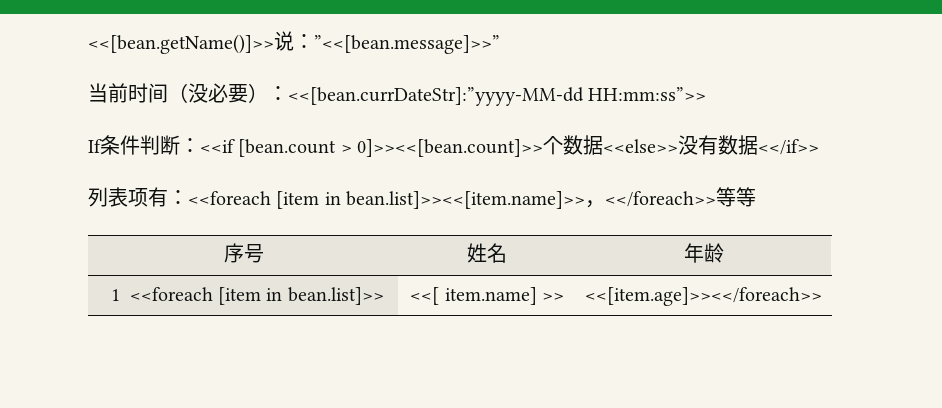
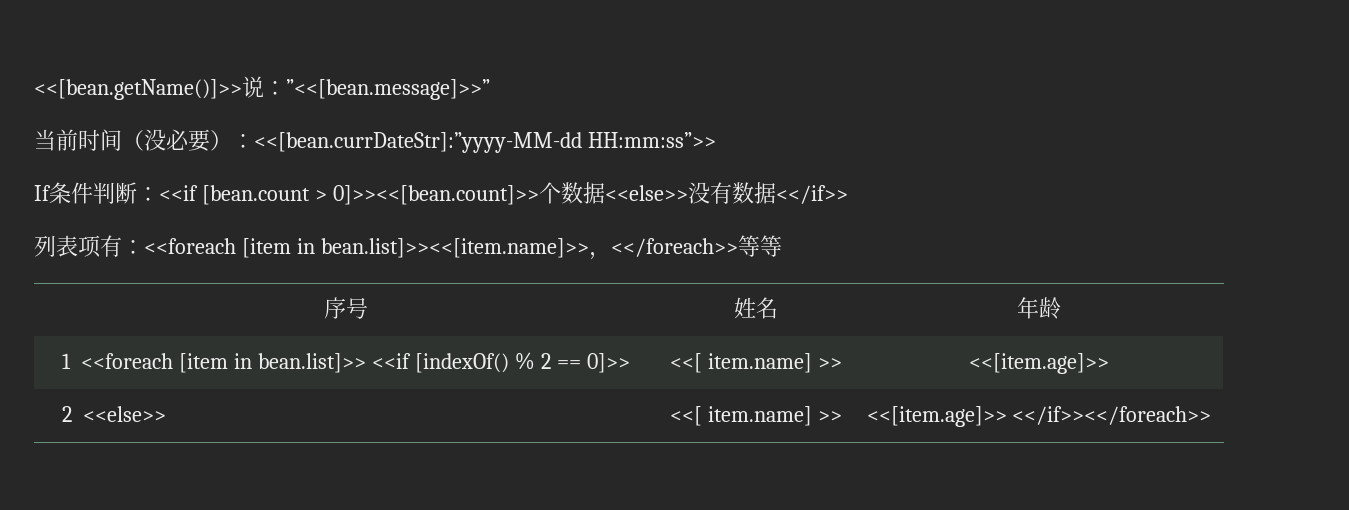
- 1 <<foreach [item in bean.list]>> | <<[ item.name] >> | <<[item.age]>><</foreach>>
+ 1 <<foreach [item in bean.list]>> <<if [indexOf() % 2 == 0]>> | <<[ item.name] >> | <<[item.age]>>
+ 2 <<else>> | <<[ item.name] >> | <<[item.age]>> <</if>><</foreach>>

